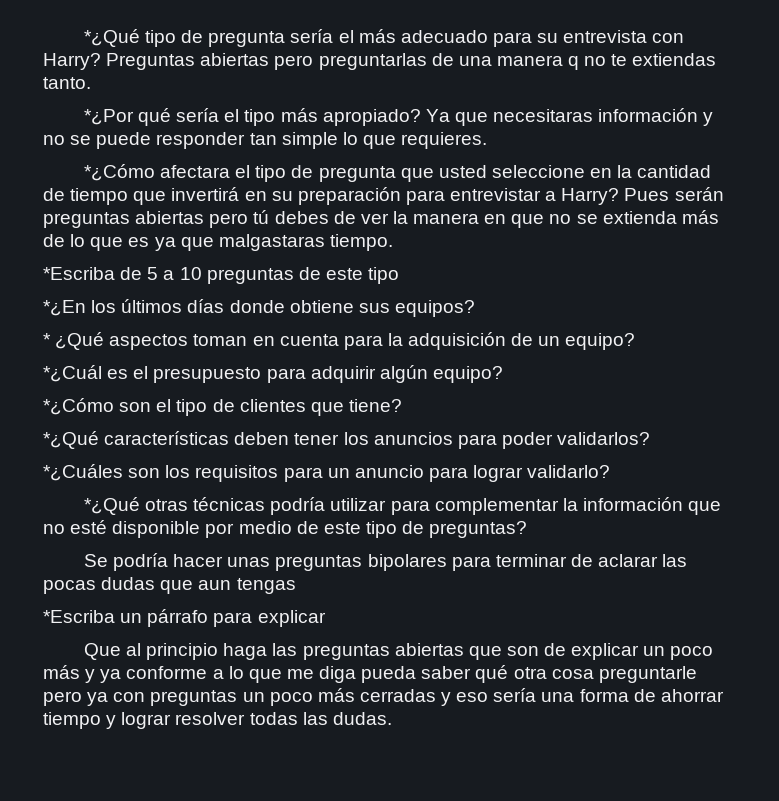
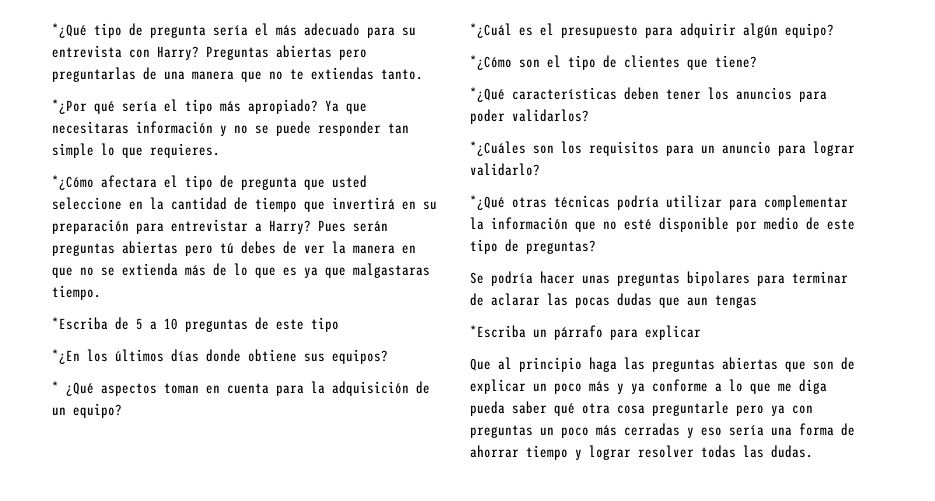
- Preguntas abiertas pero preguntarlas de una manera q no te extiendas tanto.
+ Preguntas abiertas pero preguntarlas de una manera que no te extiendas tanto.

